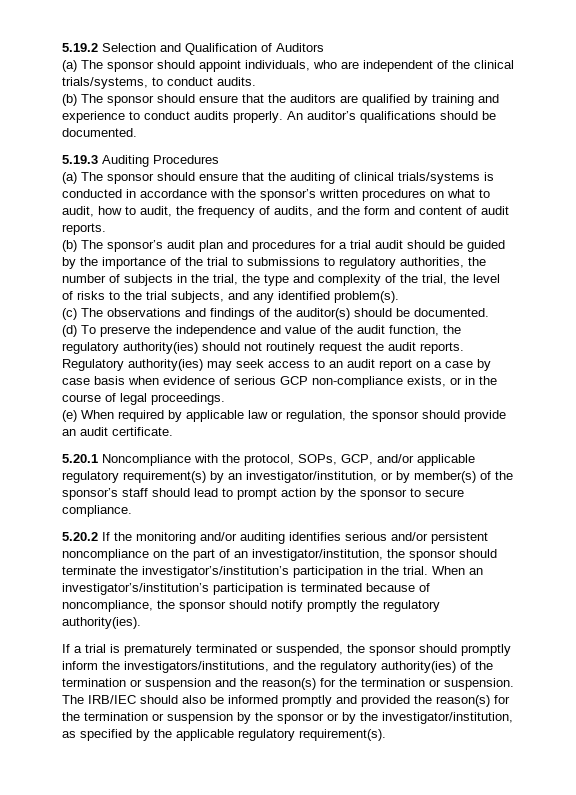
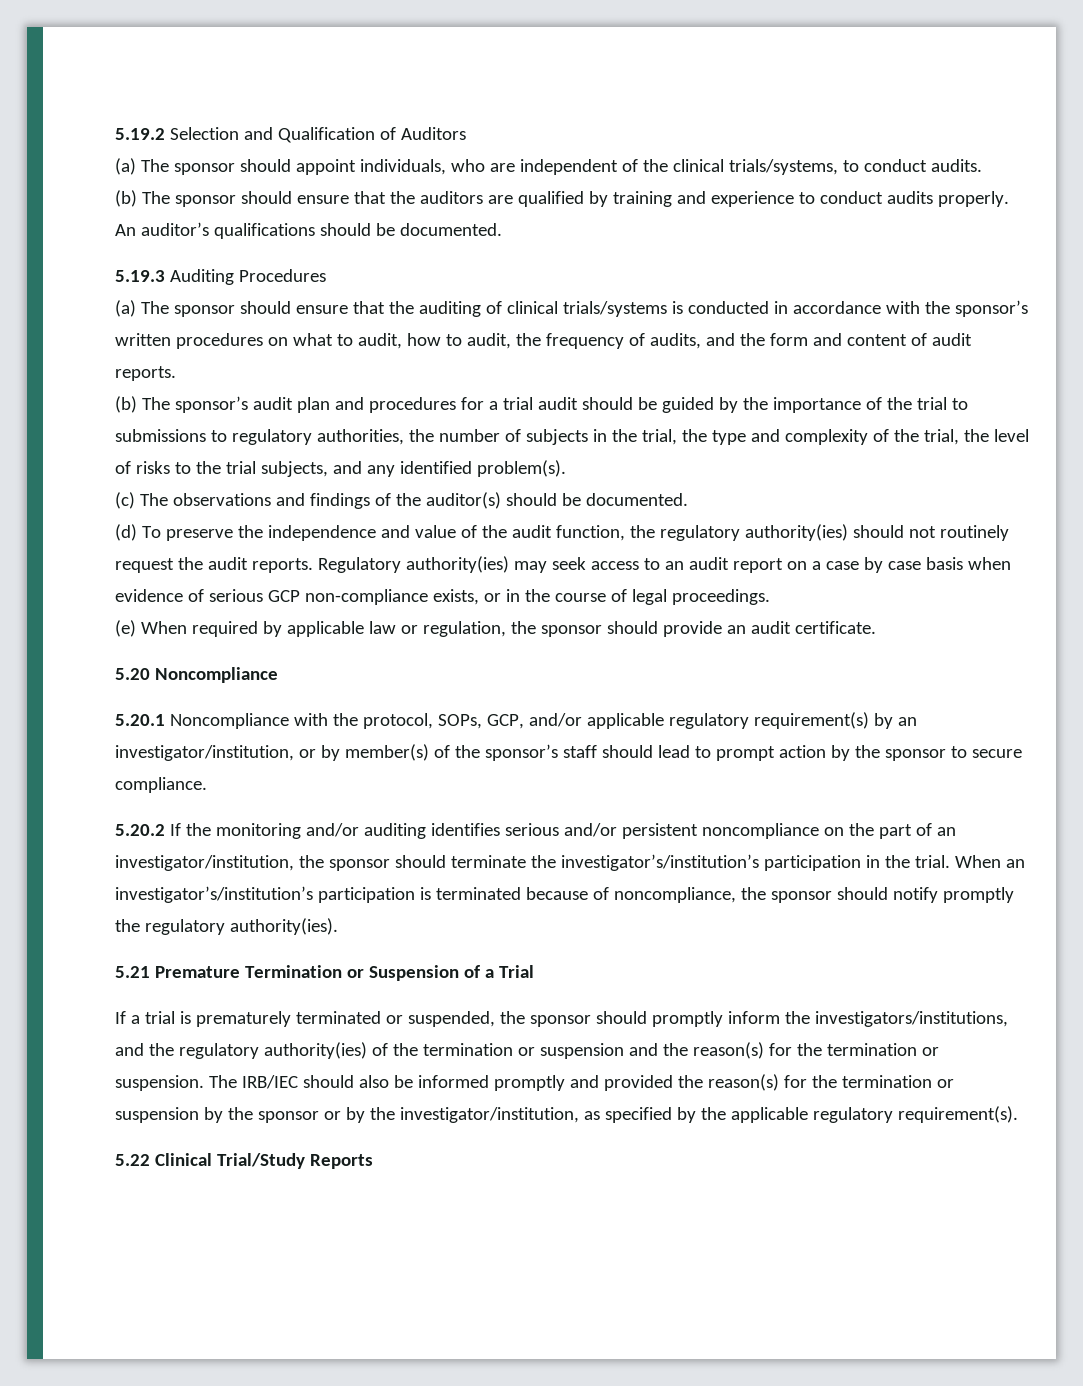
+ 5.20 Noncompliance
+ 5.21 Premature Termination or Suspension of a Trial
+ 5.22 Clinical Trial/Study Reports

